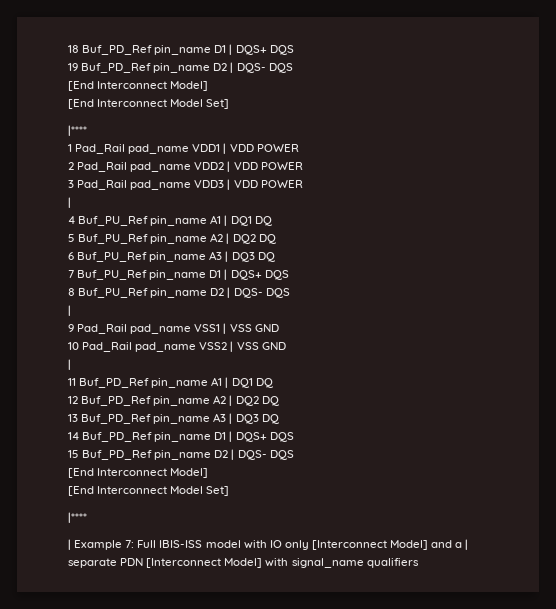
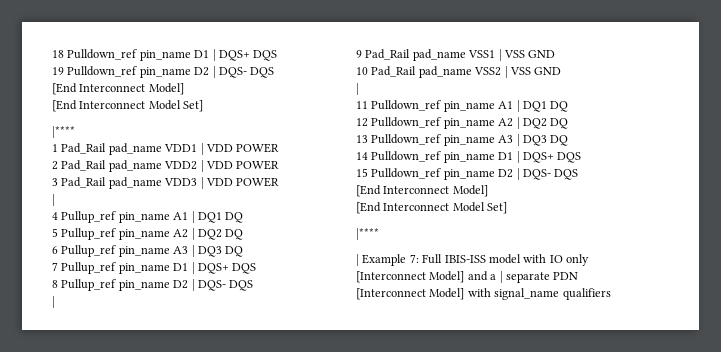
- 18 Buf_PD_Ref pin_name D1 | DQS+ DQS
+ 18 Pulldown_ref pin_name D1 | DQS+ DQS
- 19 Buf_PD_Ref pin_name D2 | DQS- DQS
+ 19 Pulldown_ref pin_name D2 | DQS- DQS
- 4 Buf_PU_Ref pin_name A1 | DQ1 DQ
+ 4 Pullup_ref pin_name A1 | DQ1 DQ
- 5 Buf_PU_Ref pin_name A2 | DQ2 DQ
+ 5 Pullup_ref pin_name A2 | DQ2 DQ
- 6 Buf_PU_Ref pin_name A3 | DQ3 DQ
+ 6 Pullup_ref pin_name A3 | DQ3 DQ
- 7 Buf_PU_Ref pin_name D1 | DQS+ DQS
+ 7 Pullup_ref pin_name D1 | DQS+ DQS
- 8 Buf_PU_Ref pin_name D2 | DQS- DQS
+ 8 Pullup_ref pin_name D2 | DQS- DQS
- 11 Buf_PD_Ref pin_name A1 | DQ1 DQ
+ 11 Pulldown_ref pin_name A1 | DQ1 DQ
- 12 Buf_PD_Ref pin_name A2 | DQ2 DQ
+ 12 Pulldown_ref pin_name A2 | DQ2 DQ
- 13 Buf_PD_Ref pin_name A3 | DQ3 DQ
+ 13 Pulldown_ref pin_name A3 | DQ3 DQ
- 14 Buf_PD_Ref pin_name D1 | DQS+ DQS
+ 14 Pulldown_ref pin_name D1 | DQS+ DQS
- 15 Buf_PD_Ref pin_name D2 | DQS- DQS
+ 15 Pulldown_ref pin_name D2 | DQS- DQS

